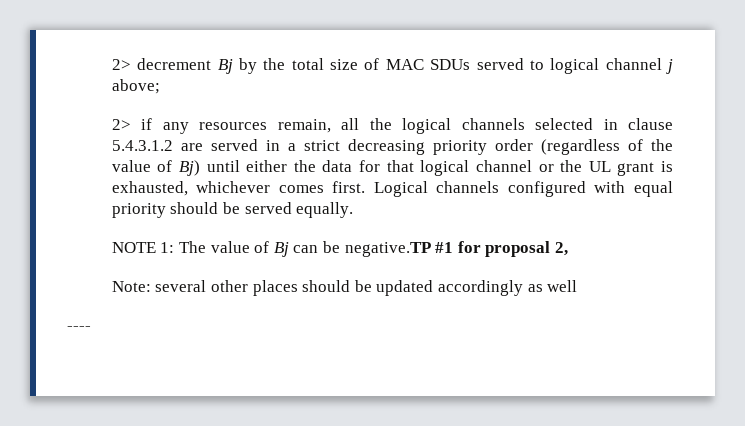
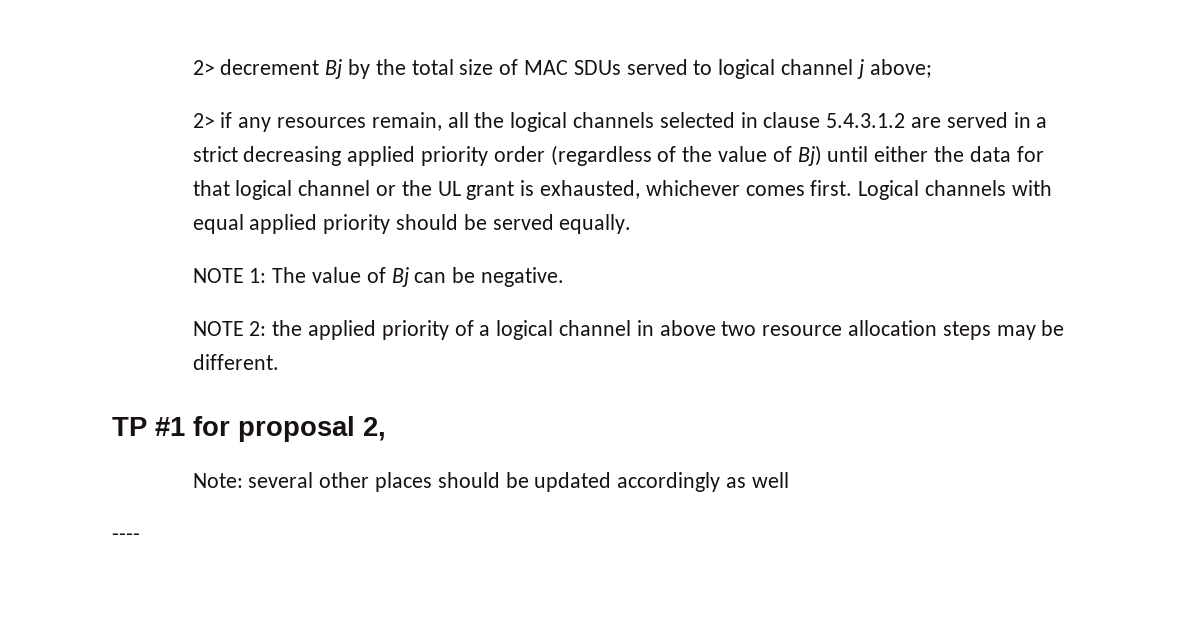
- 2> if any resources remain, all the logical channels selected in clause 5.4.3.1.2 are served in a strict decreasing priority order (regardless of the value of Bj) until either the data for that logical channel or the UL grant is exhausted, whichever comes first.
+ 2> if any resources remain, all the logical channels selected in clause 5.4.3.1.2 are served in a strict decreasing applied priority order (regardless of the value of Bj) until either the data for that logical channel or the UL grant is exhausted, whichever comes first.
- Logical channels configured with equal priority should be served equally.
+ Logical channels with equal applied priority should be served equally.
- NOTE 1: The value of Bj can be negative.TP #1 for proposal 2,
+ NOTE 1: The value of Bj can be negative.
+ NOTE 2: the applied priority of a logical channel in above two resource allocation steps may be different.
+ TP #1 for proposal 2,

